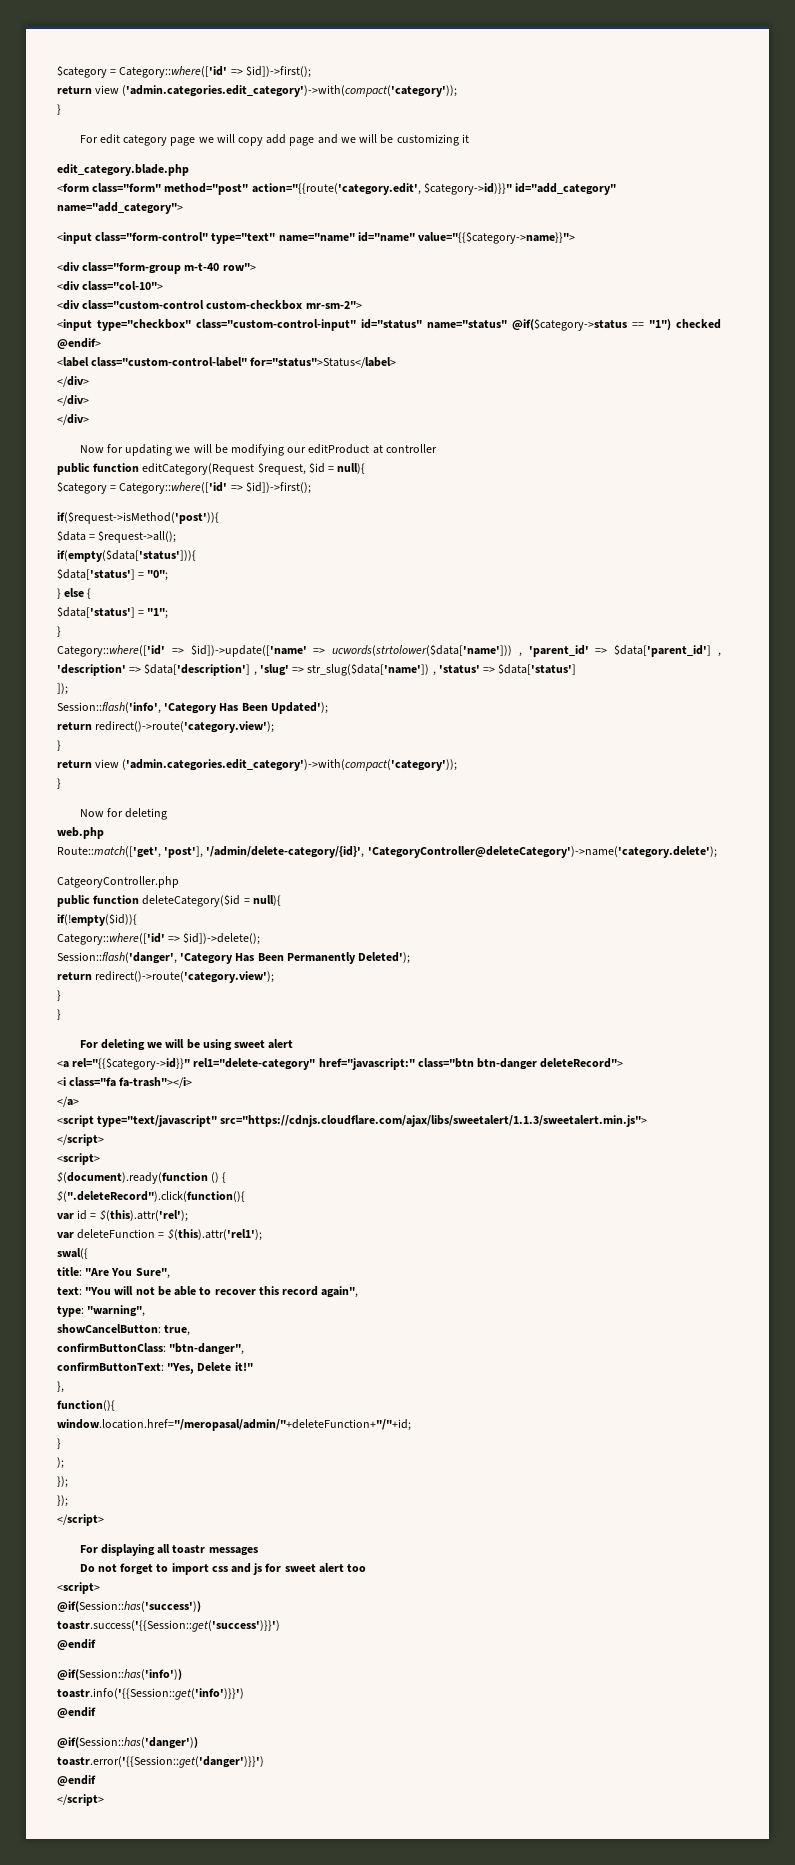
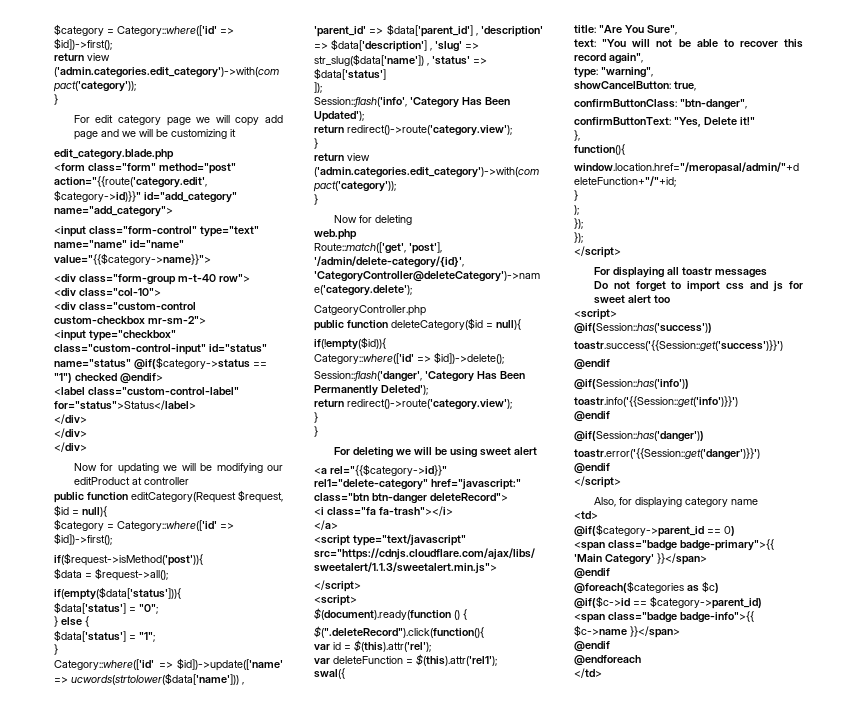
+ Also, for displaying category name
+ <td>
+ @if($category->parent_id == 0)
+ <span class="badge badge-primary">{{ 'Main Category' }}</span>
+ @endif
+ @foreach($categories as $c)
+ @if($c->id == $category->parent_id)
+ <span class="badge badge-info">{{ $c->name }}</span>
+ @endif
+ @endforeach
+ </td>

